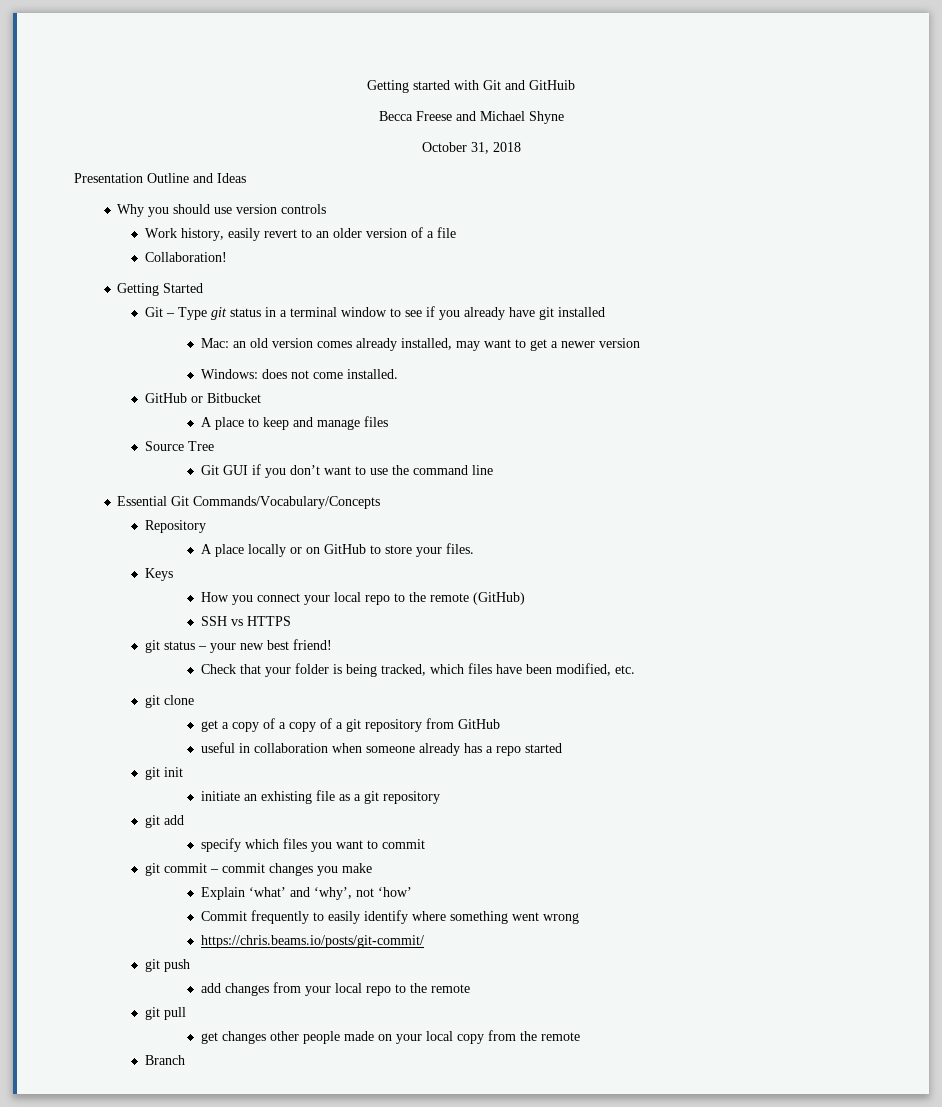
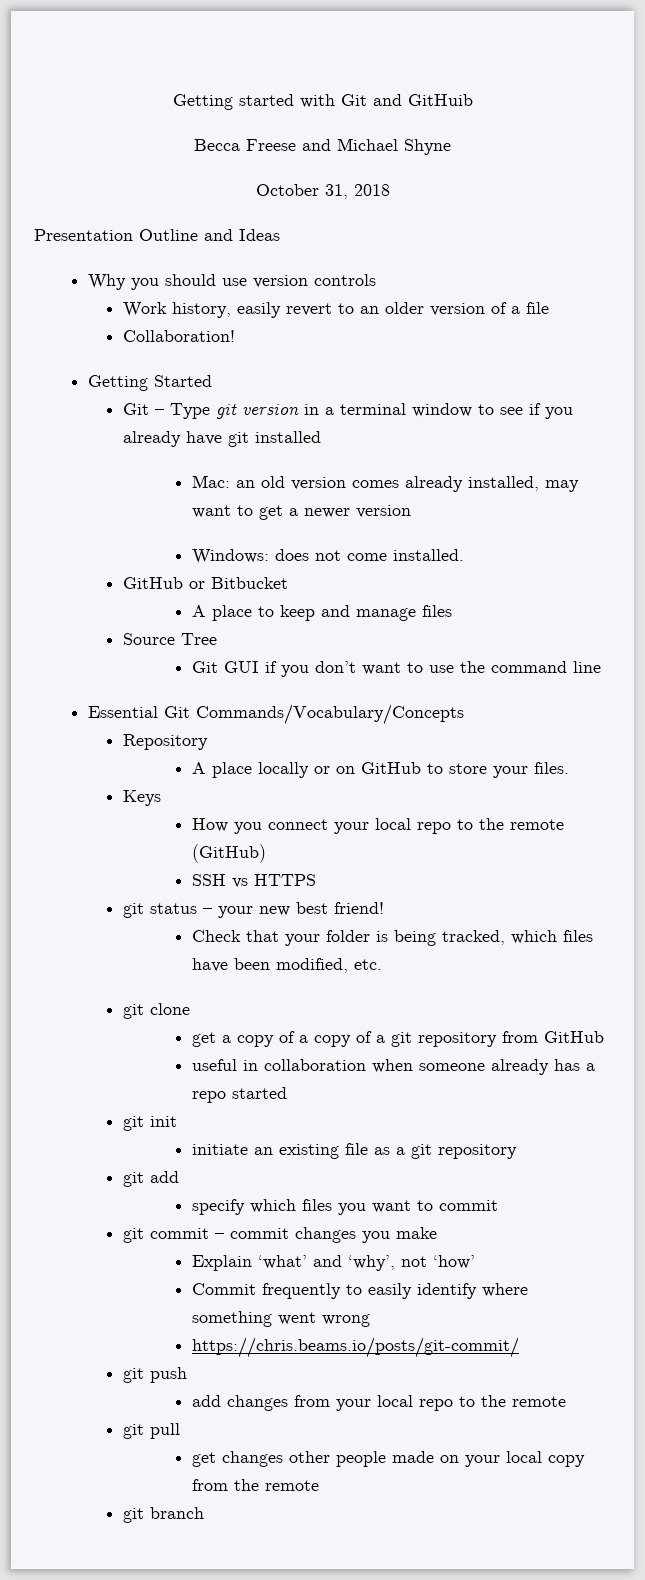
- Git – Type git status in a terminal window to see if you already have git installed
+ Git – Type git version in a terminal window to see if you already have git installed
- initiate an exhisting file as a git repository
+ initiate an existing file as a git repository
- Branch
+ git branch

